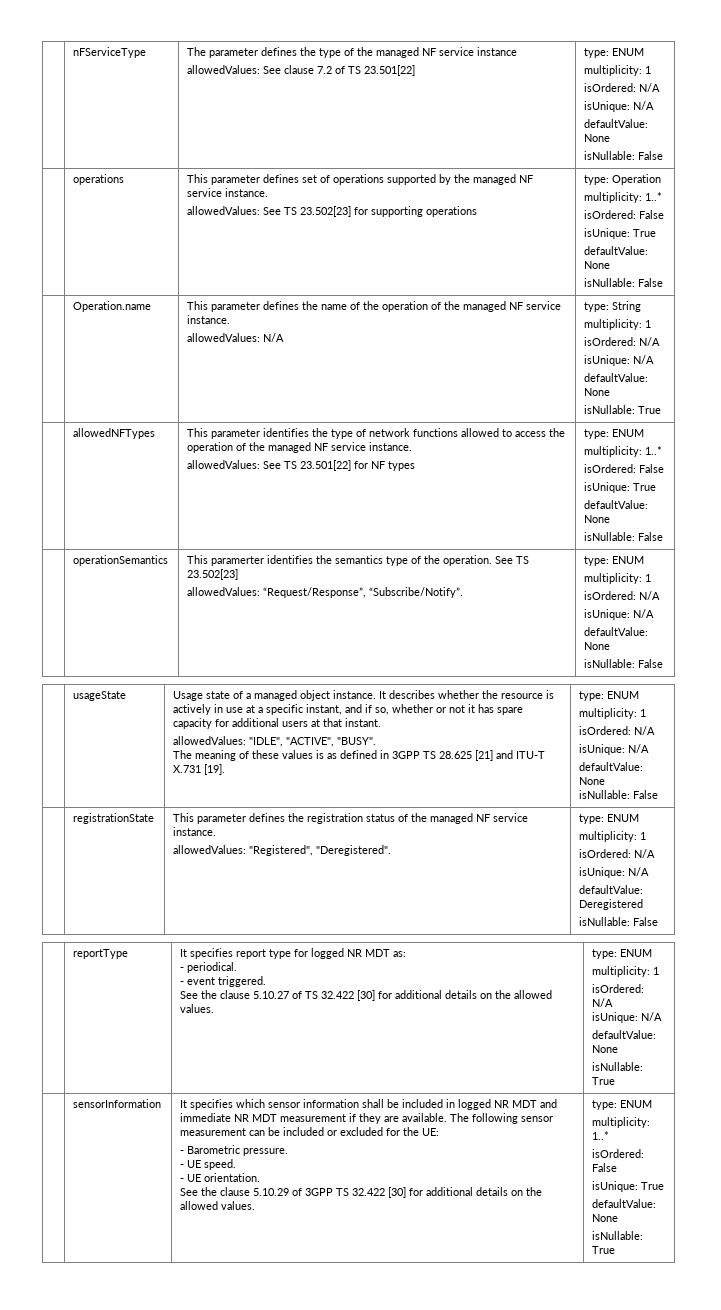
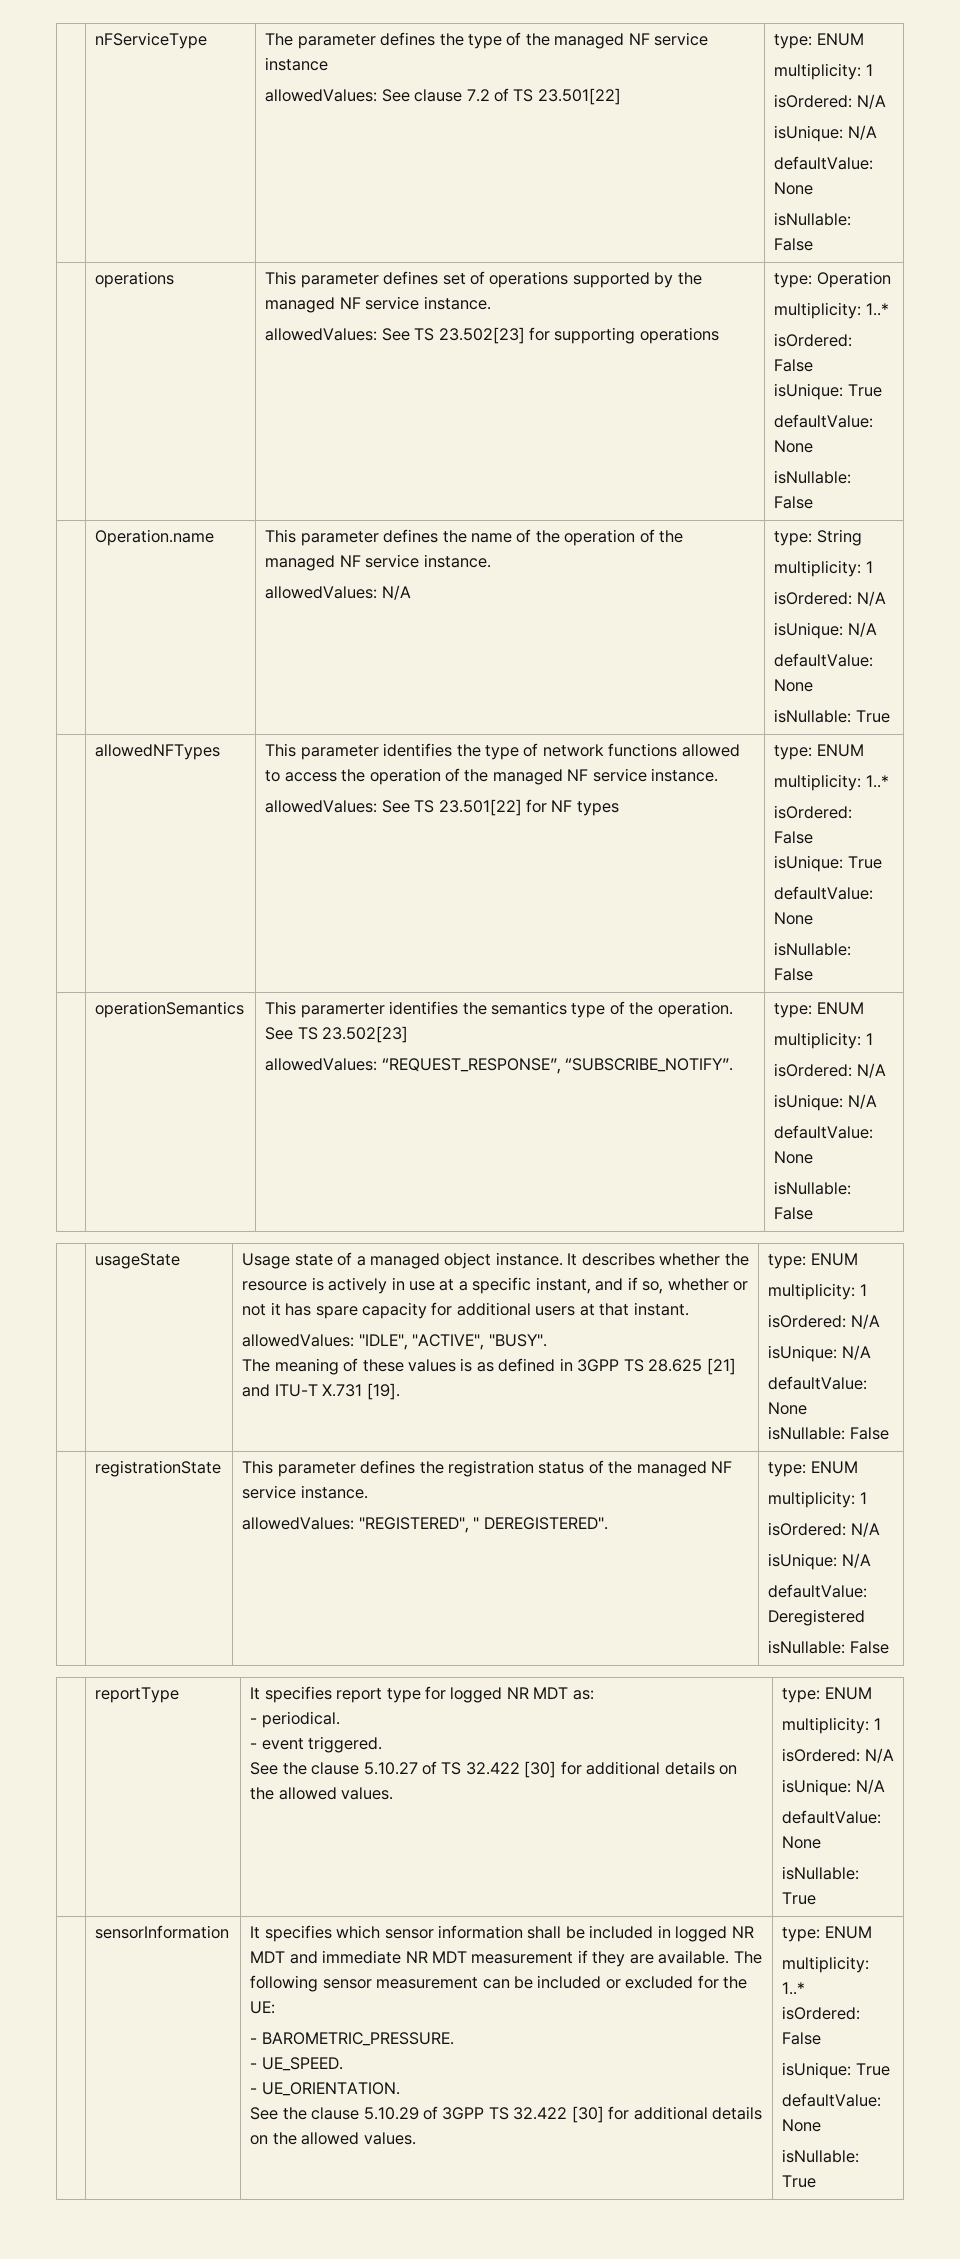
  | operationSemantics | This paramerter identifies the semantics type of the operation. See TS 23.502[23]
- allowedValues: “Request/Response”, “Subscribe/Notify”. | type: ENUM
+ allowedValues: “REQUEST_RESPONSE”, “SUBSCRIBE_NOTIFY”. | type: ENUM
  | registrationState | This parameter defines the registration status of the managed NF service instance.
- allowedValues: "Registered", "Deregistered". | type: ENUM
+ allowedValues: "REGISTERED", " DEREGISTERED". | type: ENUM
- - Barometric pressure.
- - UE speed.
- - UE orientation.
+ - BAROMETRIC_PRESSURE.
+ - UE_SPEED.
+ - UE_ORIENTATION.

